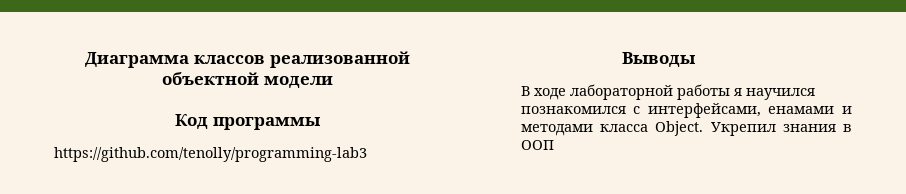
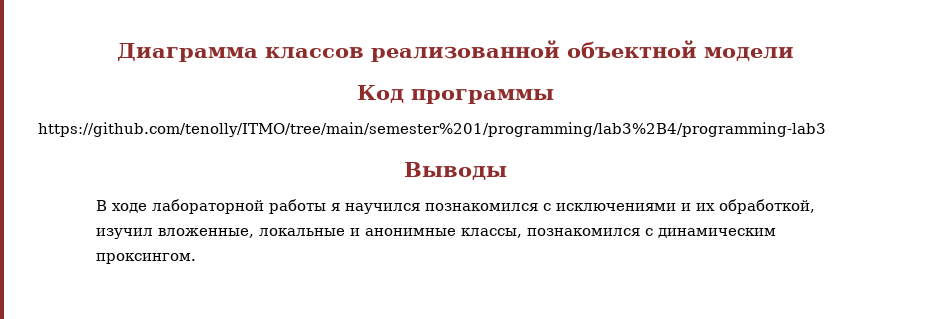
- https://github.com/tenolly/programming-lab3
+ https://github.com/tenolly/ITMO/tree/main/semester%201/programming/lab3%2B4/programming-lab3
- В ходе лабораторной работы я научился познакомился с интерфейсами, енамами и методами класса Object. Укрепил знания в ООП
+ В ходе лабораторной работы я научился познакомился с исключениями и их обработкой, изучил вложенные, локальные и анонимные классы, познакомился с динамическим проксингом.

